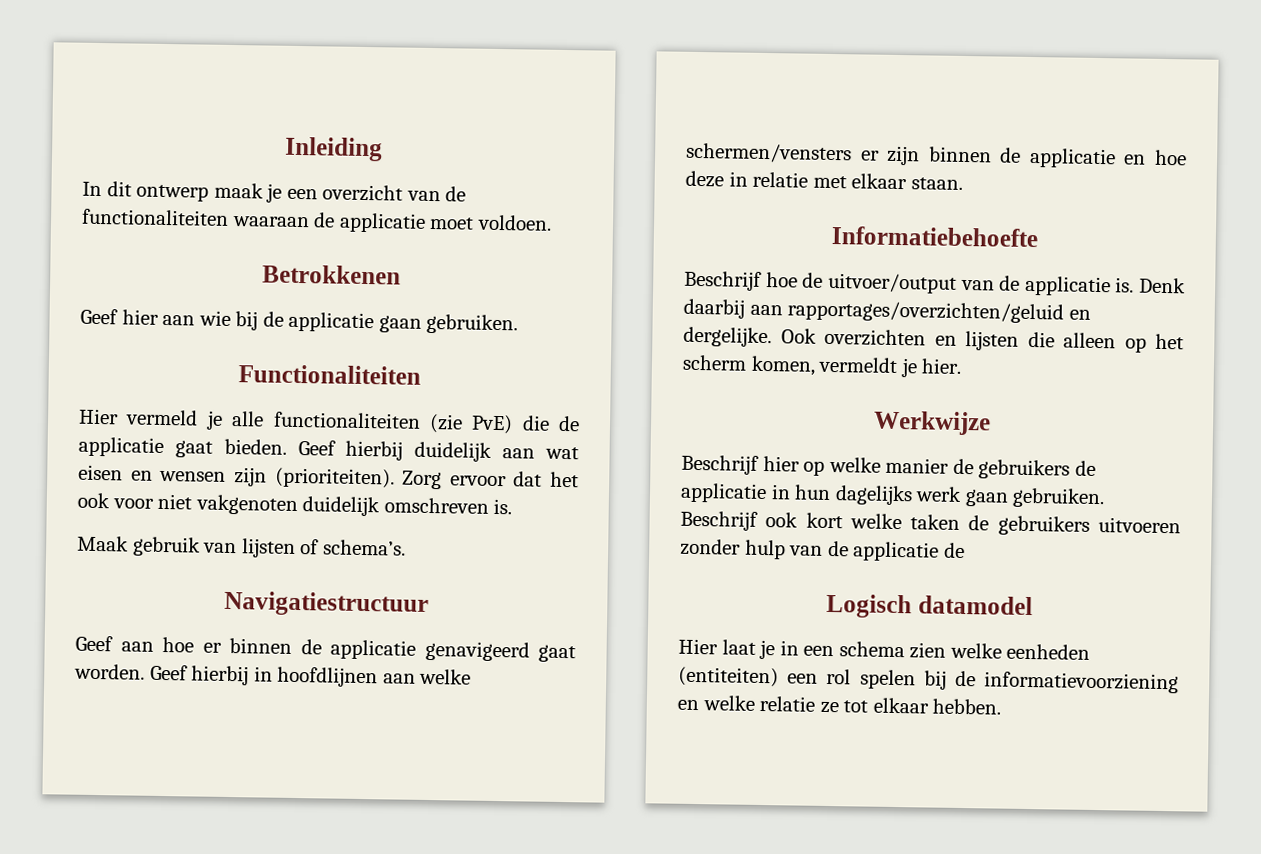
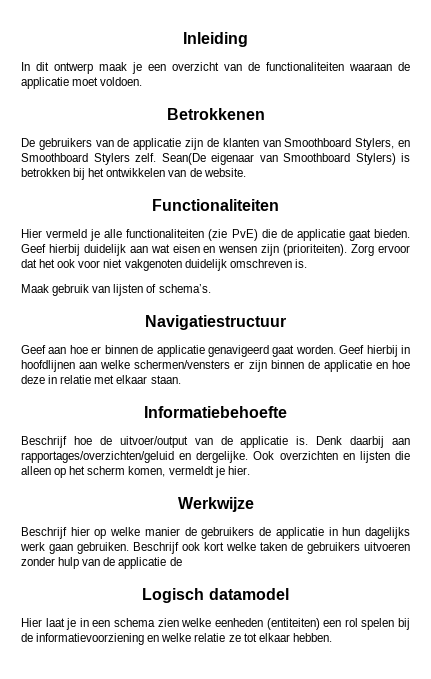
- Geef hier aan wie bij de applicatie gaan gebruiken.
+ De gebruikers van de applicatie zijn de klanten van Smoothboard Stylers, en Smoothboard Stylers zelf. Sean(De eigenaar van Smoothboard Stylers) is betrokken bij het ontwikkelen van de website.

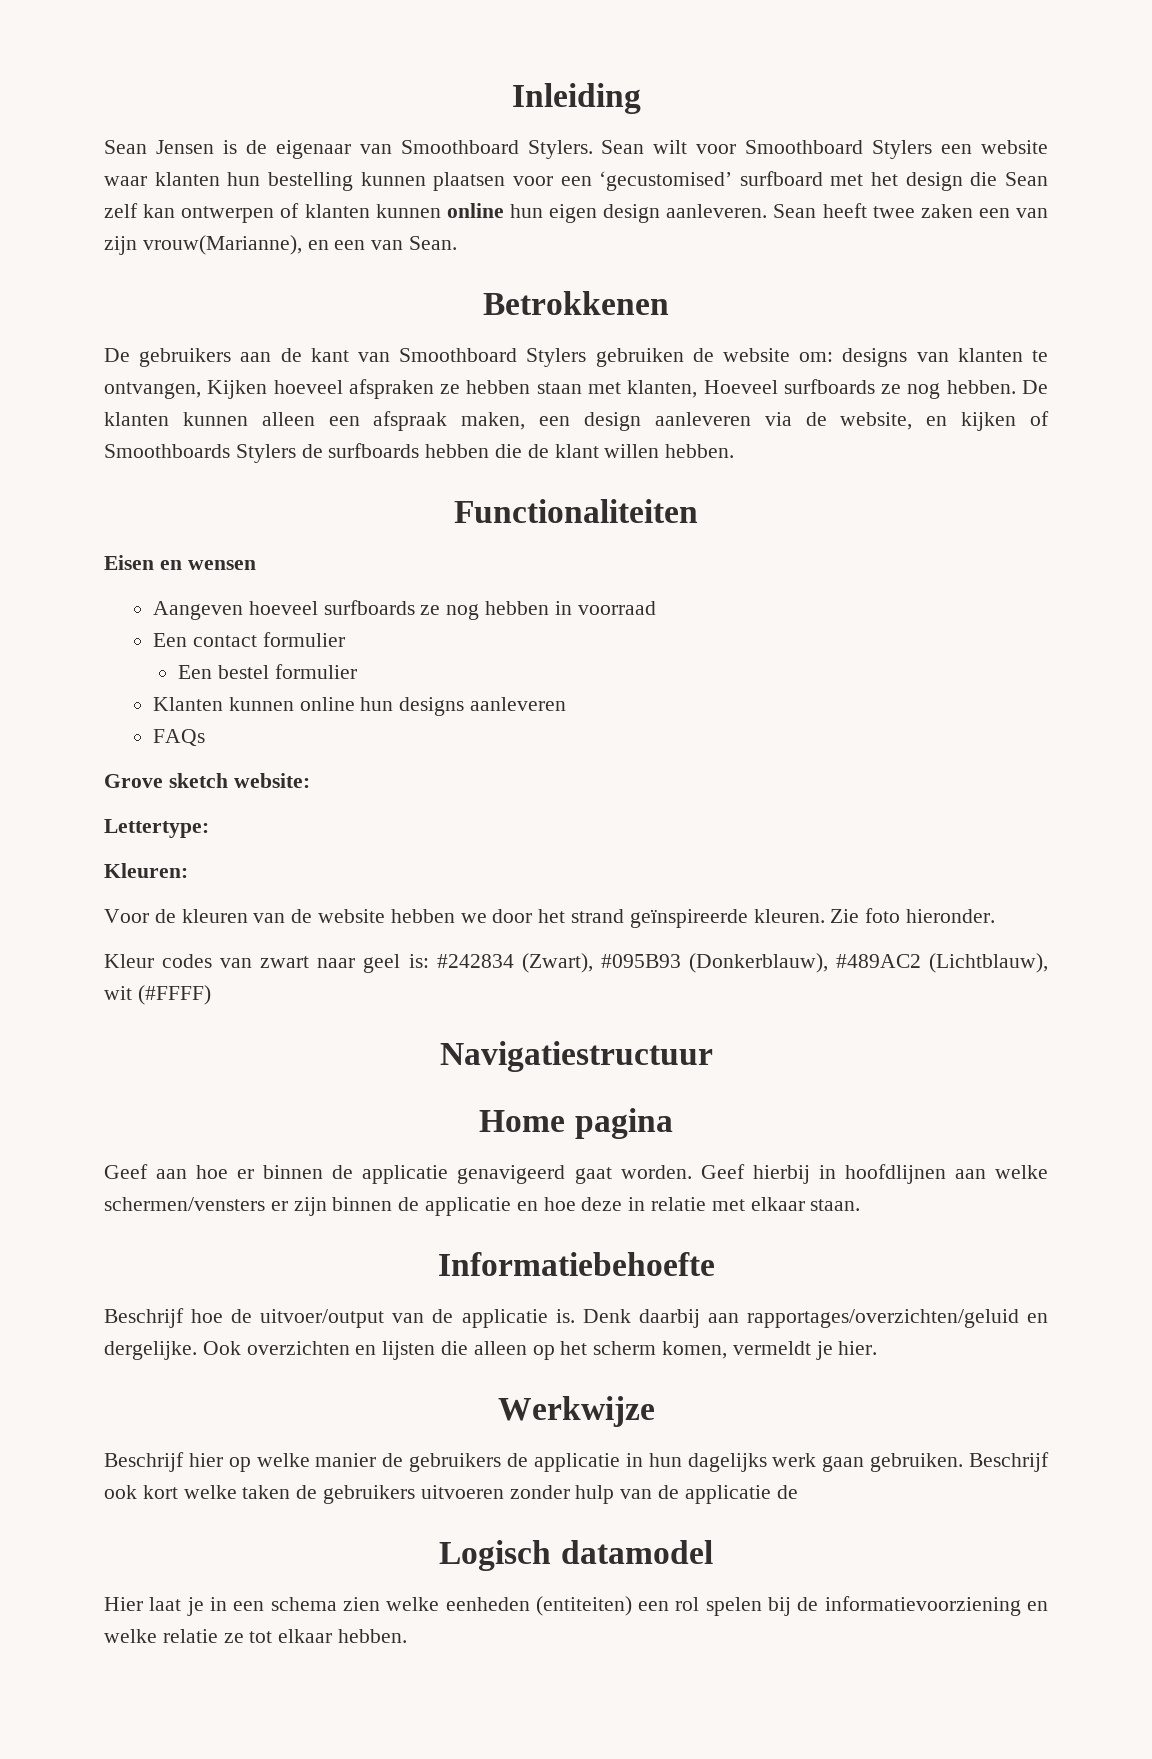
- In dit ontwerp maak je een overzicht van de functionaliteiten waaraan de applicatie moet voldoen.
+ Sean Jensen is de eigenaar van Smoothboard Stylers. Sean wilt voor Smoothboard Stylers een website waar klanten hun bestelling kunnen plaatsen voor een ‘gecustomised’ surfboard met het design die Sean zelf kan ontwerpen of klanten kunnen online hun eigen design aanleveren. Sean heeft twee zaken een van zijn vrouw(Marianne), en een van Sean.
  Betrokkenen
- De gebruikers van de applicatie zijn de klanten van Smoothboard Stylers, en Smoothboard Stylers zelf. Sean(De eigenaar van Smoothboard Stylers) is betrokken bij het ontwikkelen van de website.
+ De gebruikers aan de kant van Smoothboard Stylers gebruiken de website om: designs van klanten te ontvangen, Kijken hoeveel afspraken ze hebben staan met klanten, Hoeveel surfboards ze nog hebben. De klanten kunnen alleen een afspraak maken, een design aanleveren via de website, en kijken of Smoothboards Stylers de surfboards hebben die de klant willen hebben.
  Functionaliteiten
- Hier vermeld je alle functionaliteiten (zie PvE) die de applicatie gaat bieden. Geef hierbij duidelijk aan wat eisen en wensen zijn (prioriteiten). Zorg ervoor dat het ook voor niet vakgenoten duidelijk omschreven is.
- Maak gebruik van lijsten of schema’s.
+ Eisen en wensen
+ Aangeven hoeveel surfboards ze nog hebben in voorraad
+ Een contact formulier
+ Een bestel formulier
+ Klanten kunnen online hun designs aanleveren
+ FAQs
+ Grove sketch website:
+ Lettertype:
+ Kleuren:
+ Voor de kleuren van de website hebben we door het strand geïnspireerde kleuren. Zie foto hieronder.
+ Kleur codes van zwart naar geel is: #242834 (Zwart), #095B93 (Donkerblauw), #489AC2 (Lichtblauw), wit (#FFFF)
+ Home pagina

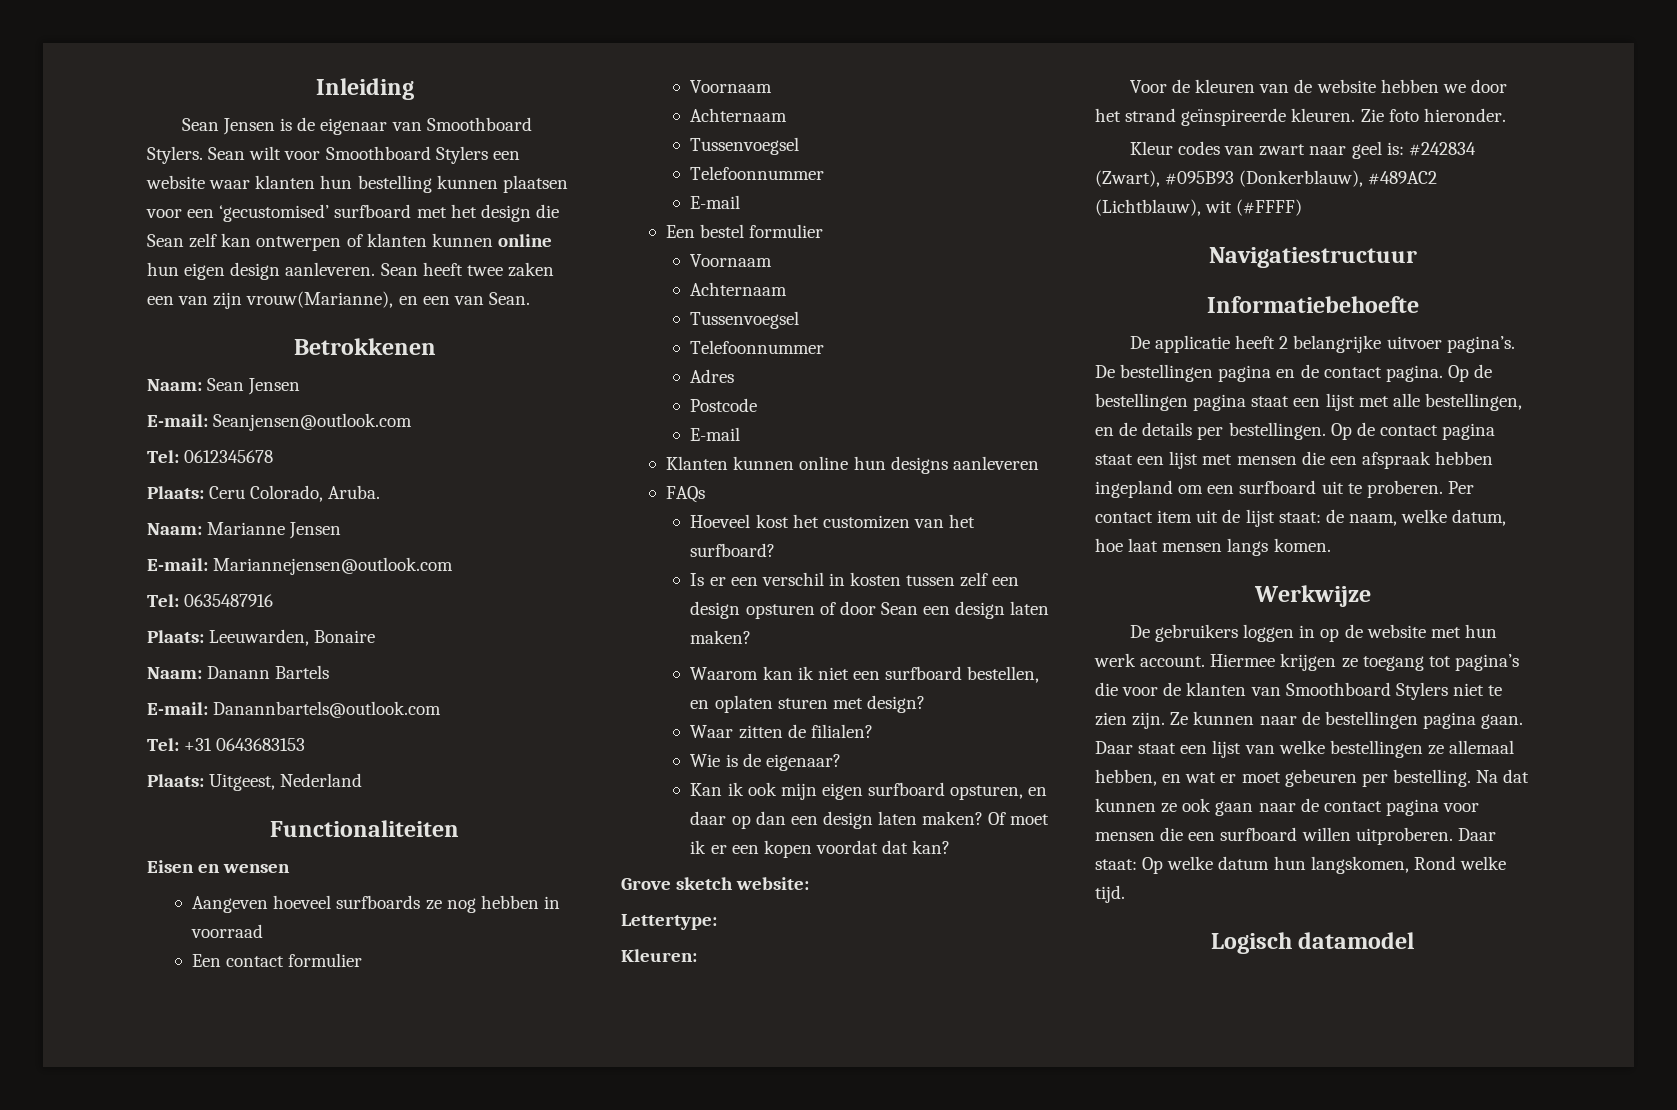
- De gebruikers aan de kant van Smoothboard Stylers gebruiken de website om: designs van klanten te ontvangen, Kijken hoeveel afspraken ze hebben staan met klanten, Hoeveel surfboards ze nog hebben. De klanten kunnen alleen een afspraak maken, een design aanleveren via de website, en kijken of Smoothboards Stylers de surfboards hebben die de klant willen hebben.
+ Naam: Sean Jensen
+ E-mail: Seanjensen@outlook.com
+ Tel: 0612345678
+ Plaats: Ceru Colorado, Aruba.
+ Naam: Marianne Jensen
+ E-mail: Mariannejensen@outlook.com
+ Tel: 0635487916
+ Plaats: Leeuwarden, Bonaire
+ Naam: Danann Bartels
+ E-mail: Danannbartels@outlook.com
+ Tel: +31 0643683153
+ Plaats: Uitgeest, Nederland
  Een contact formulier
+ Voornaam
+ Achternaam
+ Tussenvoegsel
+ Telefoonnummer
+ E-mail
  Een bestel formulier
+ Voornaam
+ Achternaam
+ Tussenvoegsel
+ Telefoonnummer
+ Adres
+ Postcode
+ E-mail
+ Hoeveel kost het customizen van het surfboard?
+ Is er een verschil in kosten tussen zelf een design opsturen of door Sean een design laten maken?
+ Waarom kan ik niet een surfboard bestellen, en oplaten sturen met design?
+ Waar zitten de filialen?
+ Wie is de eigenaar?
+ Kan ik ook mijn eigen surfboard opsturen, en daar op dan een design laten maken? Of moet ik er een kopen voordat dat kan?
- Home pagina
- Geef aan hoe er binnen de applicatie genavigeerd gaat worden. Geef hierbij in hoofdlijnen aan welke schermen/vensters er zijn binnen de applicatie en hoe deze in relatie met elkaar staan.
  Informatiebehoefte
- Beschrijf hoe de uitvoer/output van de applicatie is. Denk daarbij aan rapportages/overzichten/geluid en dergelijke. Ook overzichten en lijsten die alleen op het scherm komen, vermeldt je hier.
+ De applicatie heeft 2 belangrijke uitvoer pagina’s. De bestellingen pagina en de contact pagina. Op de bestellingen pagina staat een lijst met alle bestellingen, en de details per bestellingen. Op de contact pagina staat een lijst met mensen die een afspraak hebben ingepland om een surfboard uit te proberen. Per contact item uit de lijst staat: de naam, welke datum, hoe laat mensen langs komen.
  Werkwijze
- Beschrijf hier op welke manier de gebruikers de applicatie in hun dagelijks werk gaan gebruiken. Beschrijf ook kort welke taken de gebruikers uitvoeren zonder hulp van de applicatie de
+ De gebruikers loggen in op de website met hun werk account. Hiermee krijgen ze toegang tot pagina’s die voor de klanten van Smoothboard Stylers niet te zien zijn. Ze kunnen naar de bestellingen pagina gaan. Daar staat een lijst van welke bestellingen ze allemaal hebben, en wat er moet gebeuren per bestelling. Na dat kunnen ze ook gaan naar de contact pagina voor mensen die een surfboard willen uitproberen. Daar staat: Op welke datum hun langskomen, Rond welke tijd.
  Logisch datamodel
- Hier laat je in een schema zien welke eenheden (entiteiten) een rol spelen bij de informatievoorziening en welke relatie ze tot elkaar hebben.

